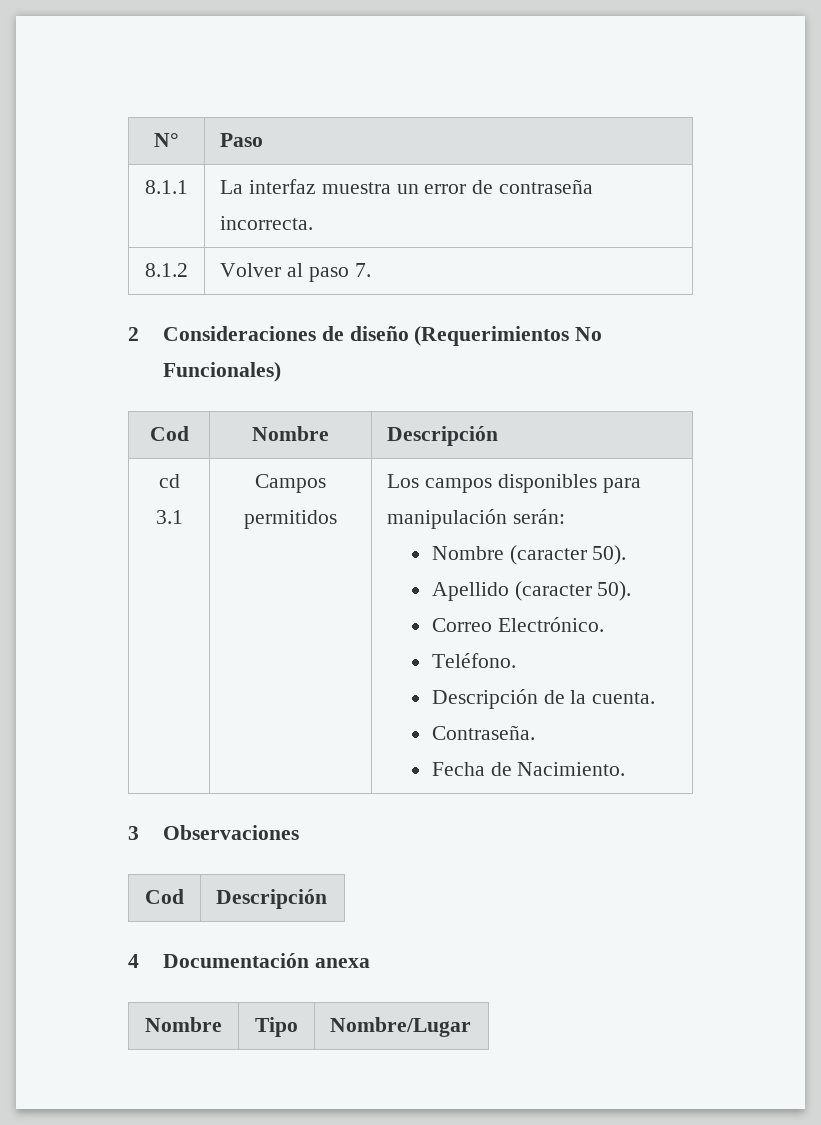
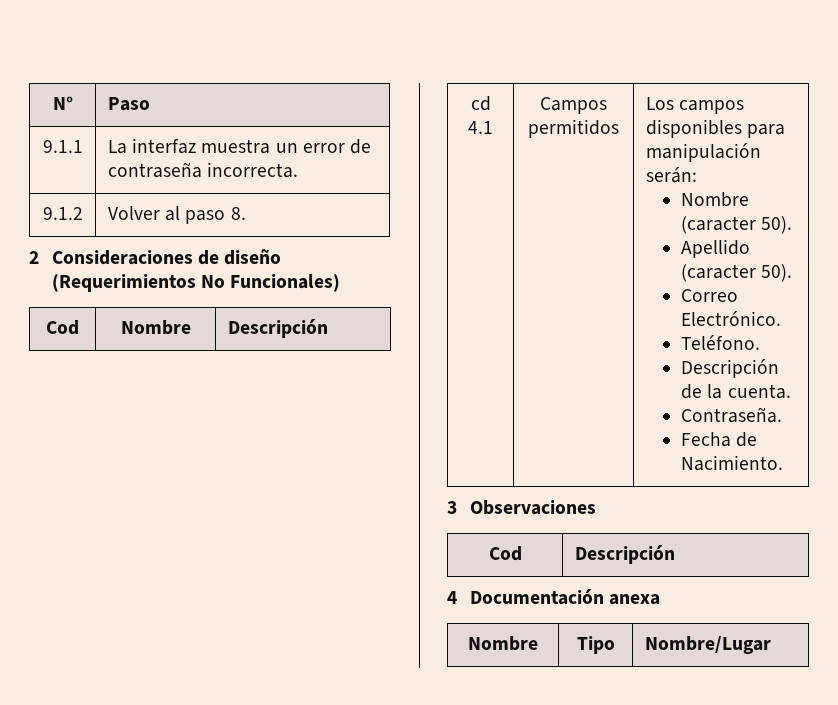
- 8.1.1 | La interfaz muestra un error de contraseña incorrecta.
+ 9.1.1 | La interfaz muestra un error de contraseña incorrecta.
- 8.1.2 | Volver al paso 7.
+ 9.1.2 | Volver al paso 8.
- cd 3.1 | Campos permitidos | Los campos disponibles para manipulación serán:
+ cd 4.1 | Campos permitidos | Los campos disponibles para manipulación serán:

